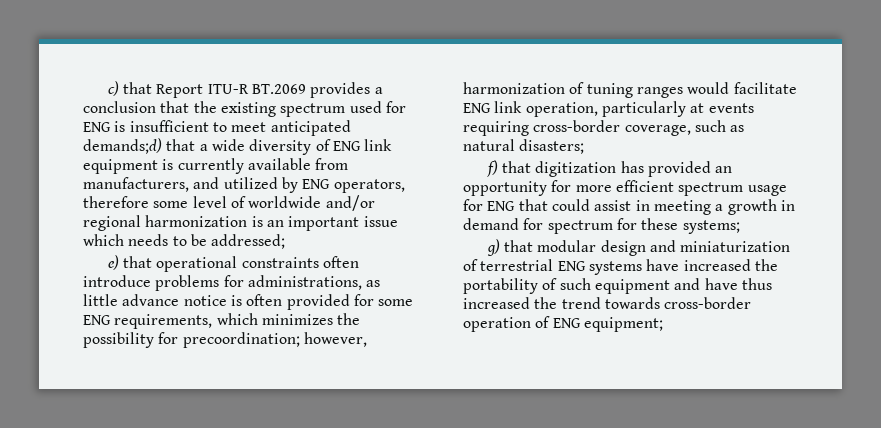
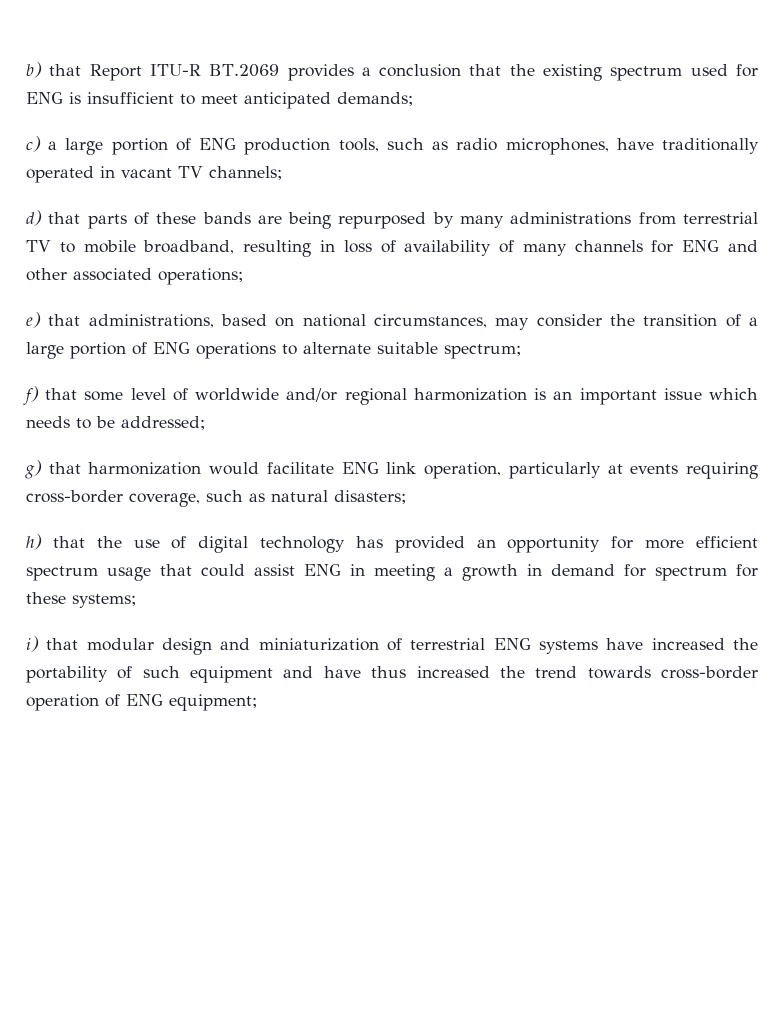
- c) that Report ITU-R BT.2069 provides a conclusion that the existing spectrum used for ENG is insufficient to meet anticipated demands;d) that a wide diversity of ENG link equipment is currently available from manufacturers, and utilized by ENG operators, therefore some level of worldwide and/or regional harmonization is an important issue which needs to be addressed;
+ b) that Report ITU-R BT.2069 provides a conclusion that the existing spectrum used for ENG is insufficient to meet anticipated demands;
+ c) a large portion of ENG production tools, such as radio microphones, have traditionally operated in vacant TV channels;
+ d) that parts of these bands are being repurposed by many administrations from terrestrial TV to mobile broadband, resulting in loss of availability of many channels for ENG and other associated operations;
+ e) that administrations, based on national circumstances, may consider the transition of a large portion of ENG operations to alternate suitable spectrum;
+ f) that some level of worldwide and/or regional harmonization is an important issue which needs to be addressed;
- e) that operational constraints often introduce problems for administrations, as little advance notice is often provided for some ENG requirements, which minimizes the possibility for precoordination; however, harmonization of tuning ranges would facilitate ENG link operation, particularly at events requiring cross-border coverage, such as natural disasters;
+ g) that harmonization would facilitate ENG link operation, particularly at events requiring cross-border coverage, such as natural disasters;
- f) that digitization has provided an opportunity for more efficient spectrum usage for ENG that could assist in meeting a growth in demand for spectrum for these systems;
+ h) that the use of digital technology has provided an opportunity for more efficient spectrum usage that could assist ENG in meeting a growth in demand for spectrum for these systems;
- g) that modular design and miniaturization of terrestrial ENG systems have increased the portability of such equipment and have thus increased the trend towards cross-border operation of ENG equipment;
+ i) that modular design and miniaturization of terrestrial ENG systems have increased the portability of such equipment and have thus increased the trend towards cross-border operation of ENG equipment;

